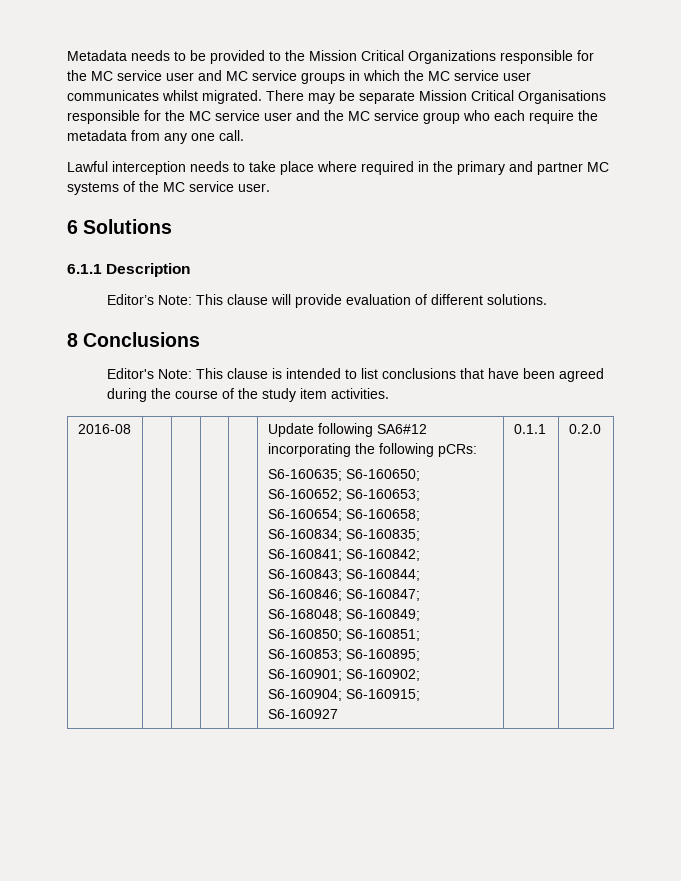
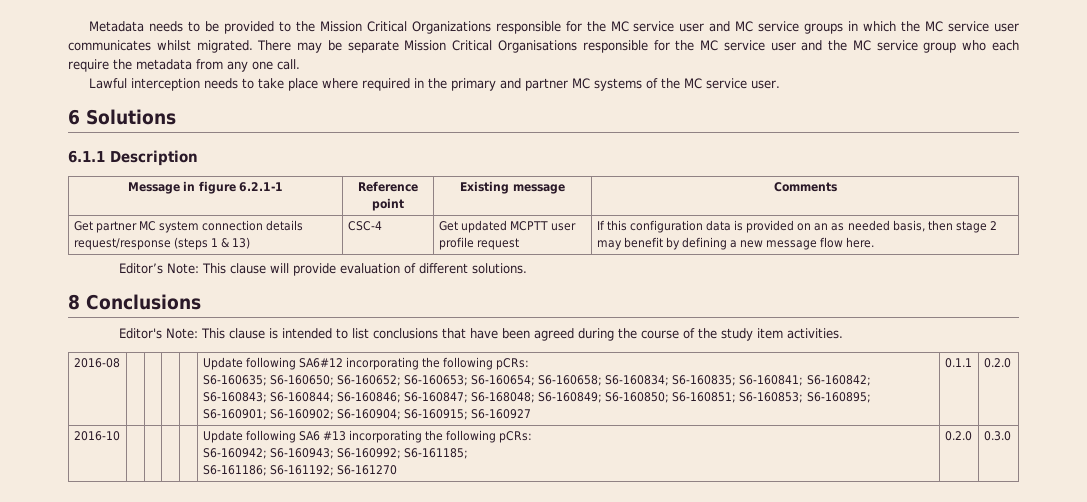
+ Message in figure 6.2.1-1 | Reference point | Existing message | Comments
+ Get partner MC system connection details request/response (steps 1 & 13) | CSC-4 | Get updated MCPTT user profile request | If this configuration data is provided on an as needed basis, then stage 2 may benefit by defining a new message flow here.
+ 2016-10 | | | | | Update following SA6 #13 incorporating the following pCRs:
+ S6-160942; S6-160943; S6-160992; S6-161185;
+ S6-161186; S6-161192; S6-161270 | 0.2.0 | 0.3.0

